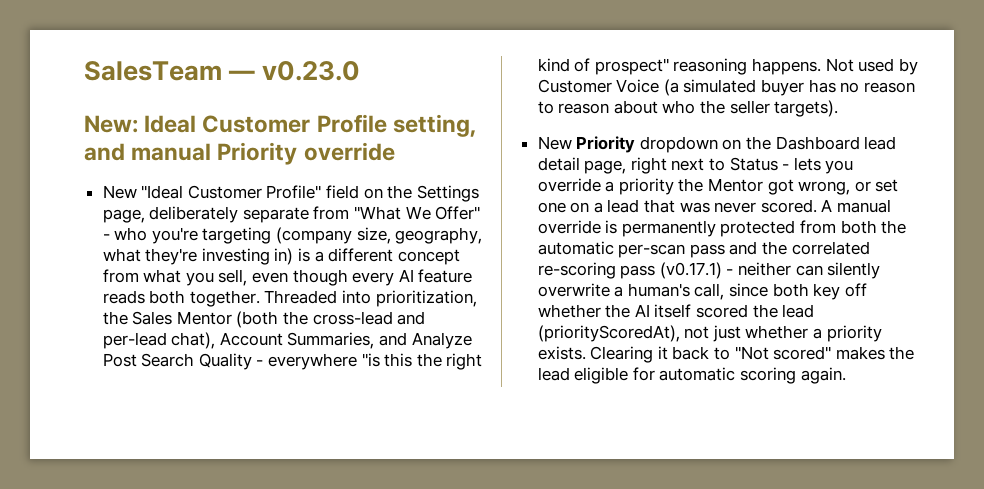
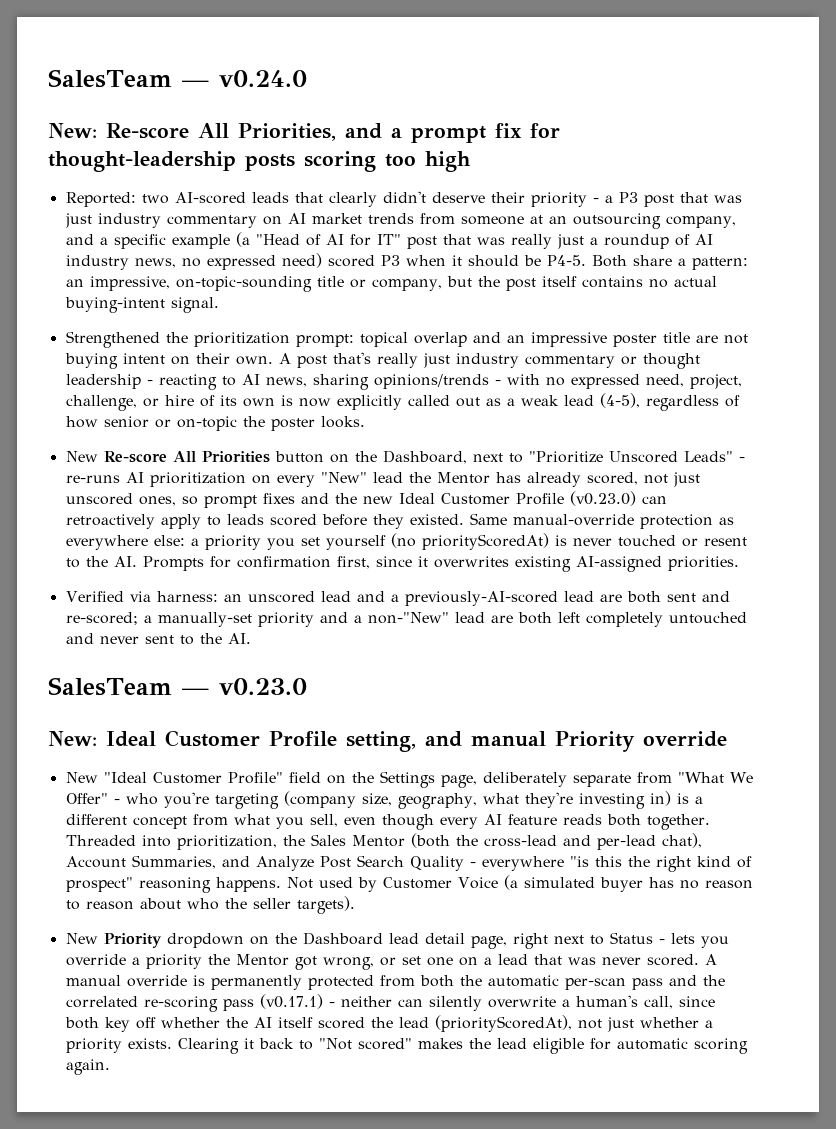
+ SalesTeam — v0.24.0
+ New: Re-score All Priorities, and a prompt fix for thought-leadership posts scoring too high
+ Reported: two AI-scored leads that clearly didn't deserve their priority - a P3 post that was just industry commentary on AI market trends from someone at an outsourcing company, and a specific example (a "Head of AI for IT" post that was really just a roundup of AI industry news, no expressed need) scored P3 when it should be P4-5. Both share a pattern: an impressive, on-topic-sounding title or company, but the post itself contains no actual buying-intent signal.
+ Strengthened the prioritization prompt: topical overlap and an impressive poster title are not buying intent on their own. A post that's really just industry commentary or thought leadership - reacting to AI news, sharing opinions/trends - with no expressed need, project, challenge, or hire of its own is now explicitly called out as a weak lead (4-5), regardless of how senior or on-topic the poster looks.
+ New Re-score All Priorities button on the Dashboard, next to "Prioritize Unscored Leads" - re-runs AI prioritization on every "New" lead the Mentor has already scored, not just unscored ones, so prompt fixes and the new Ideal Customer Profile (v0.23.0) can retroactively apply to leads scored before they existed. Same manual-override protection as everywhere else: a priority you set yourself (no priorityScoredAt) is never touched or resent to the AI. Prompts for confirmation first, since it overwrites existing AI-assigned priorities.
+ Verified via harness: an unscored lead and a previously-AI-scored lead are both sent and re-scored; a manually-set priority and a non-"New" lead are both left completely untouched and never sent to the AI.

